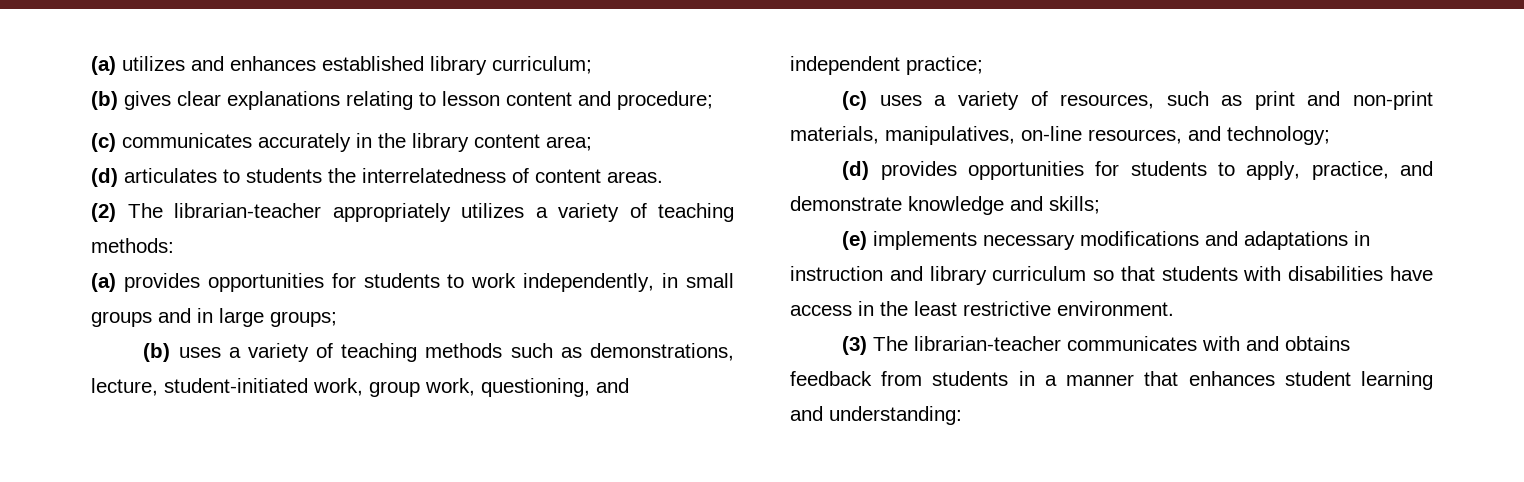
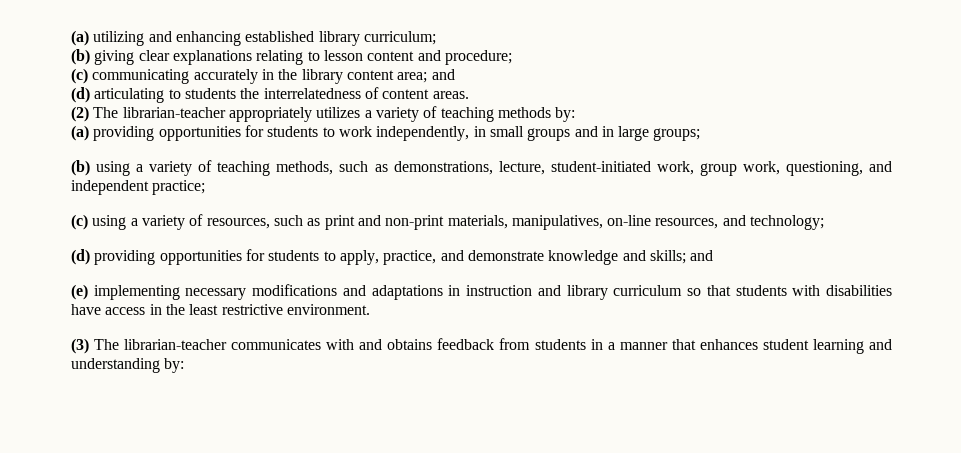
- (a) utilizes and enhances established library curriculum;
+ (a) utilizing and enhancing established library curriculum;
- (b) gives clear explanations relating to lesson content and procedure;
+ (b) giving clear explanations relating to lesson content and procedure;
- (c) communicates accurately in the library content area;
- (d) articulates to students the interrelatedness of content areas.
+ (c) communicating accurately in the library content area; and
+ (d) articulating to students the interrelatedness of content areas.
- (2) The librarian-teacher appropriately utilizes a variety of teaching methods:
- (a) provides opportunities for students to work independently, in small groups and in large groups;
+ (2) The librarian-teacher appropriately utilizes a variety of teaching methods by:
+ (a) providing opportunities for students to work independently, in small groups and in large groups;
- (b) uses a variety of teaching methods such as demonstrations, lecture, student-initiated work, group work, questioning, and independent practice;
+ (b) using a variety of teaching methods, such as demonstrations, lecture, student-initiated work, group work, questioning, and independent practice;
- (c) uses a variety of resources, such as print and non-print materials, manipulatives, on-line resources, and technology;
+ (c) using a variety of resources, such as print and non-print materials, manipulatives, on-line resources, and technology;
- (d) provides opportunities for students to apply, practice, and demonstrate knowledge and skills;
+ (d) providing opportunities for students to apply, practice, and demonstrate knowledge and skills; and
- (e) implements necessary modifications and adaptations in instruction and library curriculum so that students with disabilities have access in the least restrictive environment.
+ (e) implementing necessary modifications and adaptations in instruction and library curriculum so that students with disabilities have access in the least restrictive environment.
- (3) The librarian-teacher communicates with and obtains feedback from students in a manner that enhances student learning and understanding:
+ (3) The librarian-teacher communicates with and obtains feedback from students in a manner that enhances student learning and understanding by:

